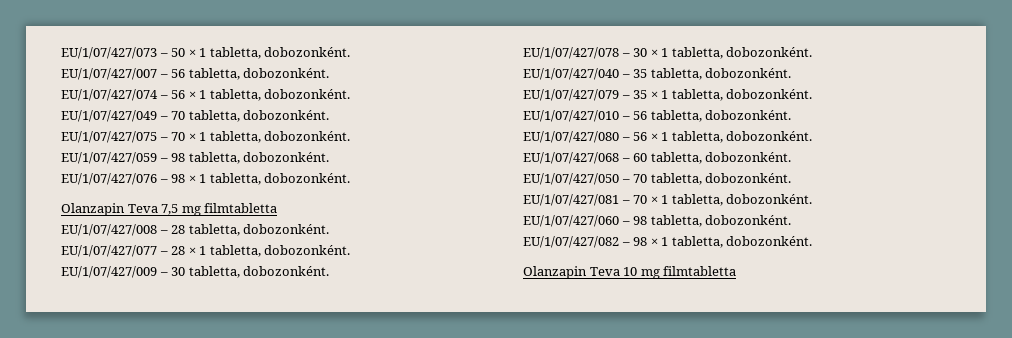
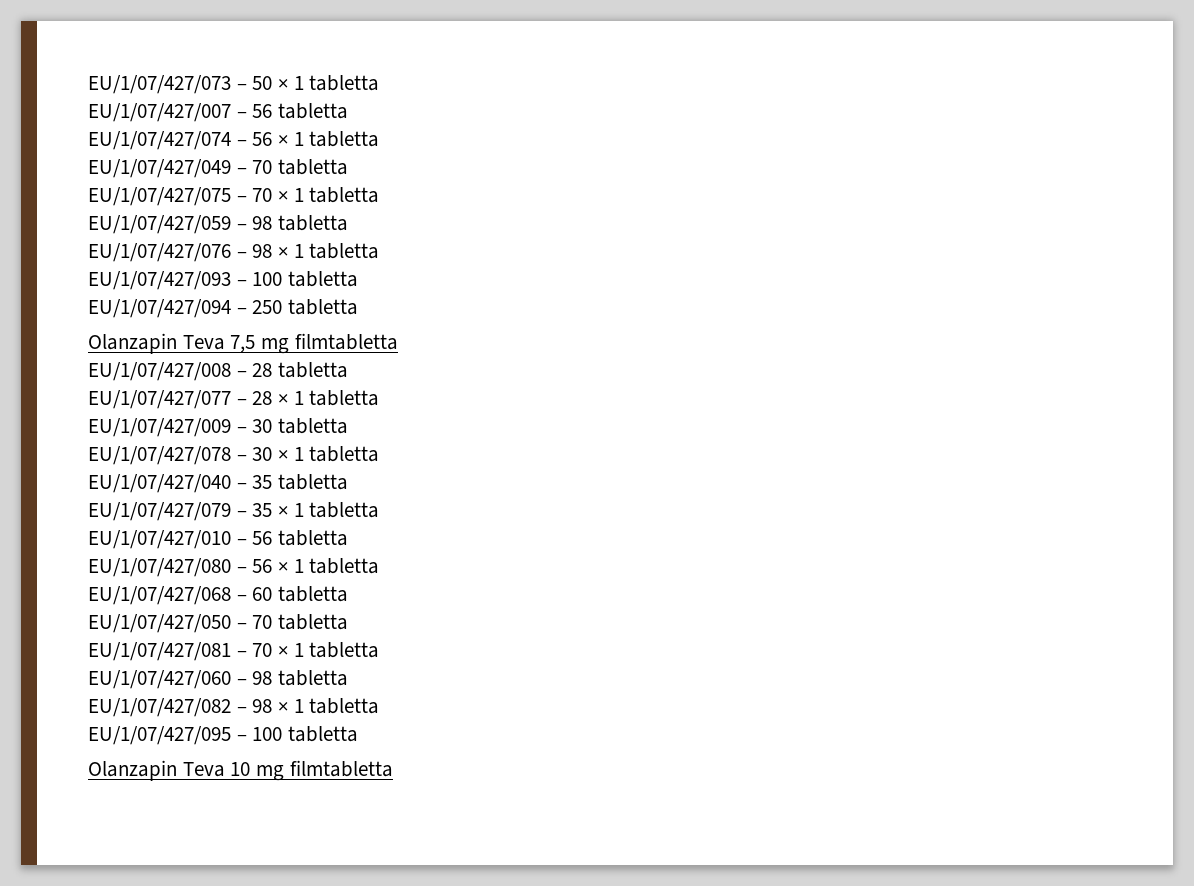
- EU/1/07/427/073 – 50 × 1 tabletta, dobozonként.
+ EU/1/07/427/073 – 50 × 1 tabletta
- EU/1/07/427/007 – 56 tabletta, dobozonként.
+ EU/1/07/427/007 – 56 tabletta
- EU/1/07/427/074 – 56 × 1 tabletta, dobozonként.
+ EU/1/07/427/074 – 56 × 1 tabletta
- EU/1/07/427/049 – 70 tabletta, dobozonként.
+ EU/1/07/427/049 – 70 tabletta
- EU/1/07/427/075 – 70 × 1 tabletta, dobozonként.
+ EU/1/07/427/075 – 70 × 1 tabletta
- EU/1/07/427/059 – 98 tabletta, dobozonként.
+ EU/1/07/427/059 – 98 tabletta
- EU/1/07/427/076 – 98 × 1 tabletta, dobozonként.
+ EU/1/07/427/076 – 98 × 1 tabletta
+ EU/1/07/427/093 – 100 tabletta
+ EU/1/07/427/094 – 250 tabletta
- EU/1/07/427/008 – 28 tabletta, dobozonként.
+ EU/1/07/427/008 – 28 tabletta
- EU/1/07/427/077 – 28 × 1 tabletta, dobozonként.
+ EU/1/07/427/077 – 28 × 1 tabletta
- EU/1/07/427/009 – 30 tabletta, dobozonként.
+ EU/1/07/427/009 – 30 tabletta
- EU/1/07/427/078 – 30 × 1 tabletta, dobozonként.
+ EU/1/07/427/078 – 30 × 1 tabletta
- EU/1/07/427/040 – 35 tabletta, dobozonként.
+ EU/1/07/427/040 – 35 tabletta
- EU/1/07/427/079 – 35 × 1 tabletta, dobozonként.
+ EU/1/07/427/079 – 35 × 1 tabletta
- EU/1/07/427/010 – 56 tabletta, dobozonként.
+ EU/1/07/427/010 – 56 tabletta
- EU/1/07/427/080 – 56 × 1 tabletta, dobozonként.
+ EU/1/07/427/080 – 56 × 1 tabletta
- EU/1/07/427/068 – 60 tabletta, dobozonként.
+ EU/1/07/427/068 – 60 tabletta
- EU/1/07/427/050 – 70 tabletta, dobozonként.
+ EU/1/07/427/050 – 70 tabletta
- EU/1/07/427/081 – 70 × 1 tabletta, dobozonként.
+ EU/1/07/427/081 – 70 × 1 tabletta
- EU/1/07/427/060 – 98 tabletta, dobozonként.
+ EU/1/07/427/060 – 98 tabletta
- EU/1/07/427/082 – 98 × 1 tabletta, dobozonként.
+ EU/1/07/427/082 – 98 × 1 tabletta
+ EU/1/07/427/095 – 100 tabletta

